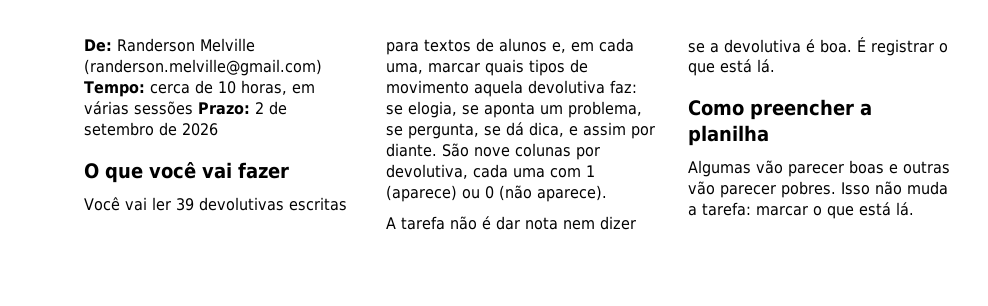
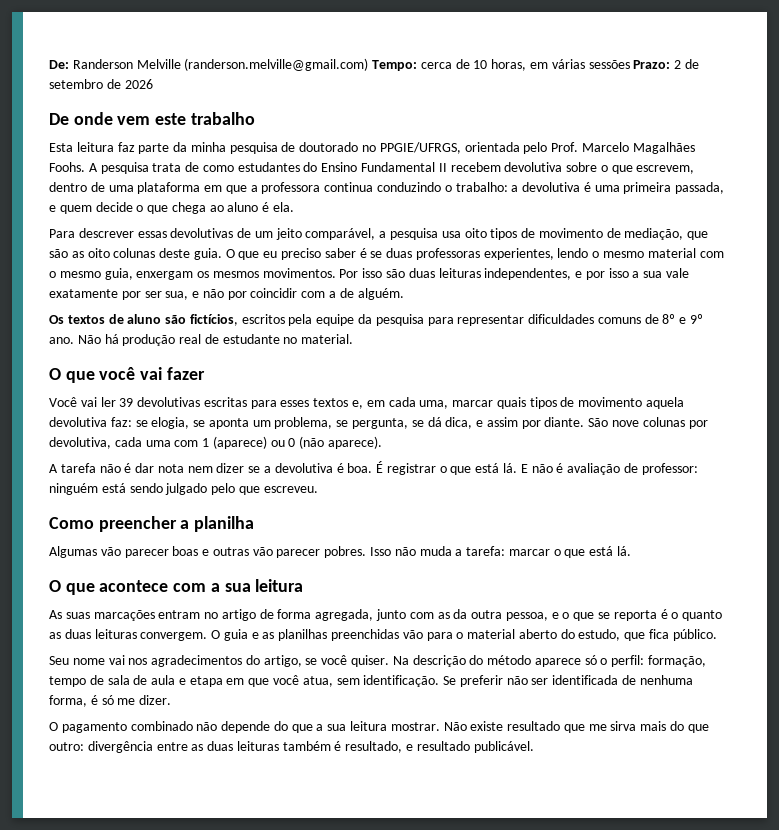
+ De onde vem este trabalho
+ Esta leitura faz parte da minha pesquisa de doutorado no PPGIE/UFRGS, orientada pelo Prof. Marcelo Magalhães Foohs. A pesquisa trata de como estudantes do Ensino Fundamental II recebem devolutiva sobre o que escrevem, dentro de uma plataforma em que a professora continua conduzindo o trabalho: a devolutiva é uma primeira passada, e quem decide o que chega ao aluno é ela.
+ Para descrever essas devolutivas de um jeito comparável, a pesquisa usa oito tipos de movimento de mediação, que são as oito colunas deste guia. O que eu preciso saber é se duas professoras experientes, lendo o mesmo material com o mesmo guia, enxergam os mesmos movimentos. Por isso são duas leituras independentes, e por isso a sua vale exatamente por ser sua, e não por coincidir com a de alguém.
+ Os textos de aluno são fictícios, escritos pela equipe da pesquisa para representar dificuldades comuns de 8º e 9º ano. Não há produção real de estudante no material.
- Você vai ler 39 devolutivas escritas para textos de alunos e, em cada uma, marcar quais tipos de movimento aquela devolutiva faz: se elogia, se aponta um problema, se pergunta, se dá dica, e assim por diante.
+ Você vai ler 39 devolutivas escritas para esses textos e, em cada uma, marcar quais tipos de movimento aquela devolutiva faz: se elogia, se aponta um problema, se pergunta, se dá dica, e assim por diante.
+ E não é avaliação de professor: ninguém está sendo julgado pelo que escreveu.
+ O que acontece com a sua leitura
+ As suas marcações entram no artigo de forma agregada, junto com as da outra pessoa, e o que se reporta é o quanto as duas leituras convergem. O guia e as planilhas preenchidas vão para o material aberto do estudo, que fica público.
+ Seu nome vai nos agradecimentos do artigo, se você quiser. Na descrição do método aparece só o perfil: formação, tempo de sala de aula e etapa em que você atua, sem identificação. Se preferir não ser identificada de nenhuma forma, é só me dizer.
+ O pagamento combinado não depende do que a sua leitura mostrar. Não existe resultado que me sirva mais do que outro: divergência entre as duas leituras também é resultado, e resultado publicável.

